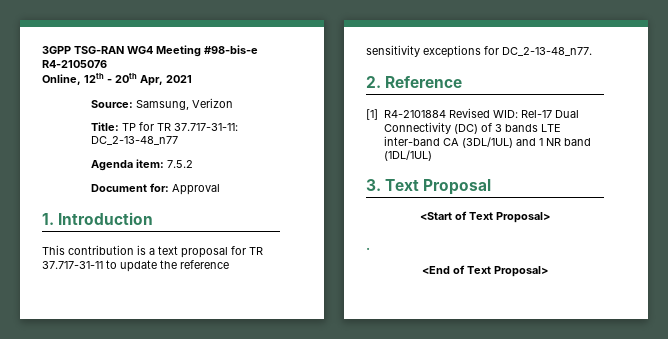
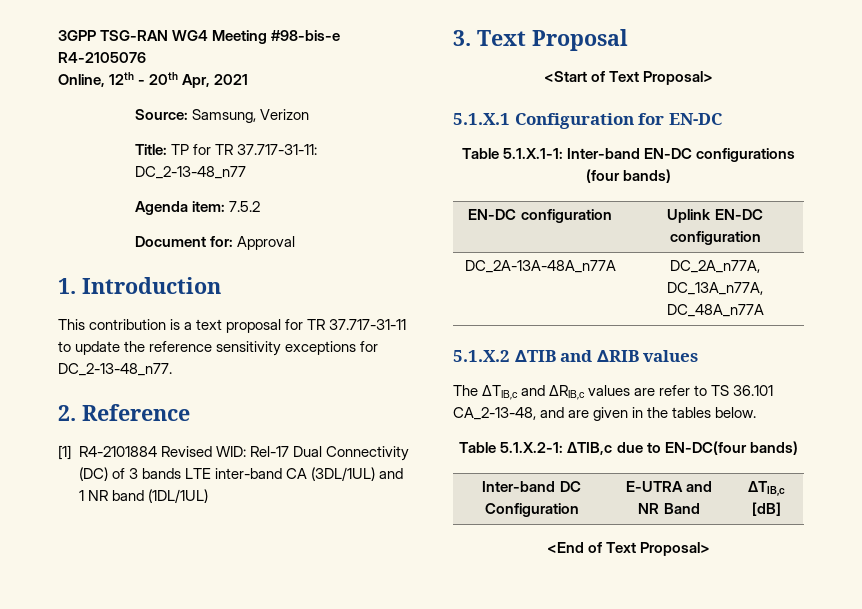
- .
+ 5.1.X.1 Configuration for EN-DC
+ Table 5.1.X.1-1: Inter-band EN-DC configurations (four bands)
+ EN-DC configuration | Uplink EN-DC configuration
+ DC_2A-13A-48A_n77A | DC_2A_n77A, DC_13A_n77A, DC_48A_n77A
+ 5.1.X.2 ∆TIB and ∆RIB values
+ The ΔTIB,c and ΔRIB,c values are refer to TS 36.101 CA_2-13-48, and are given in the tables below.
+ Table 5.1.X.2-1: ΔTIB,c due to EN-DC(four bands)
+ Inter-band DC Configuration | E-UTRA and NR Band | ΔTIB,c [dB]

